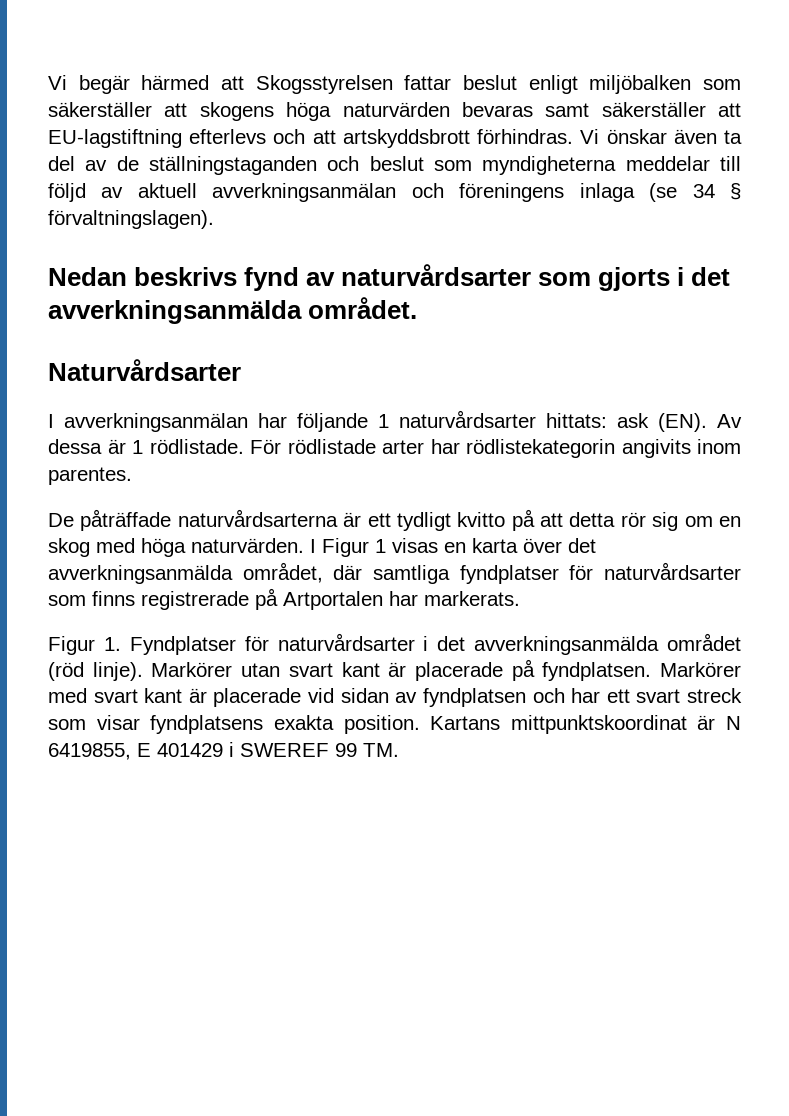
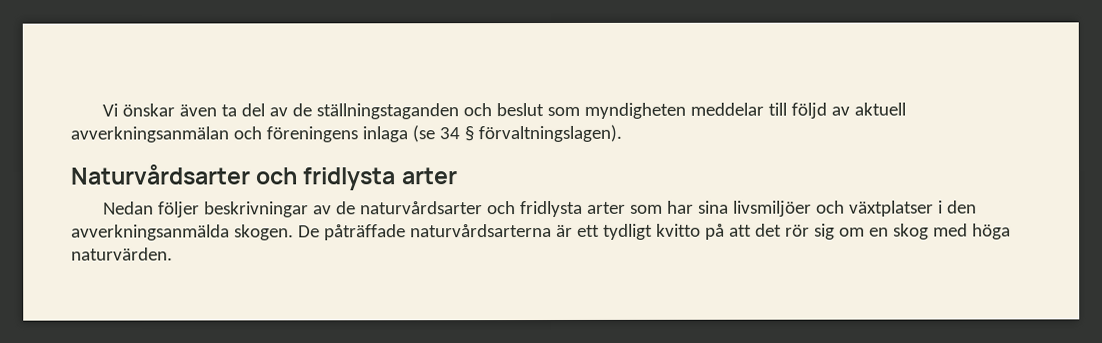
- Vi begär härmed att Skogsstyrelsen fattar beslut enligt miljöbalken som säkerställer att skogens höga naturvärden bevaras samt säkerställer att EU-lagstiftning efterlevs och att artskyddsbrott förhindras. Vi önskar även ta del av de ställningstaganden och beslut som myndigheterna meddelar till följd av aktuell avverkningsanmälan och föreningens inlaga (se 34 § förvaltningslagen).
+ Vi önskar även ta del av de ställningstaganden och beslut som myndigheten meddelar till följd av aktuell avverkningsanmälan och föreningens inlaga (se 34 § förvaltningslagen).
- Nedan beskrivs fynd av naturvårdsarter som gjorts i det avverkningsanmälda området.
- Naturvårdsarter
- I avverkningsanmälan har följande 1 naturvårdsarter hittats: ask (EN). Av dessa är 1 rödlistade. För rödlistade arter har rödlistekategorin angivits inom parentes.
- De påträffade naturvårdsarterna är ett tydligt kvitto på att detta rör sig om en skog med höga naturvärden. I Figur 1 visas en karta över det avverkningsanmälda området, där samtliga fyndplatser för naturvårdsarter som finns registrerade på Artportalen har markerats.
- Figur 1. Fyndplatser för naturvårdsarter i det avverkningsanmälda området (röd linje). Markörer utan svart kant är placerade på fyndplatsen. Markörer med svart kant är placerade vid sidan av fyndplatsen och har ett svart streck som visar fyndplatsens exakta position. Kartans mittpunktskoordinat är N 6419855, E 401429 i SWEREF 99 TM.
+ Naturvårdsarter och fridlysta arter
+ Nedan följer beskrivningar av de naturvårdsarter och fridlysta arter som har sina livsmiljöer och växtplatser i den avverkningsanmälda skogen. De påträffade naturvårdsarterna är ett tydligt kvitto på att det rör sig om en skog med höga naturvärden.

